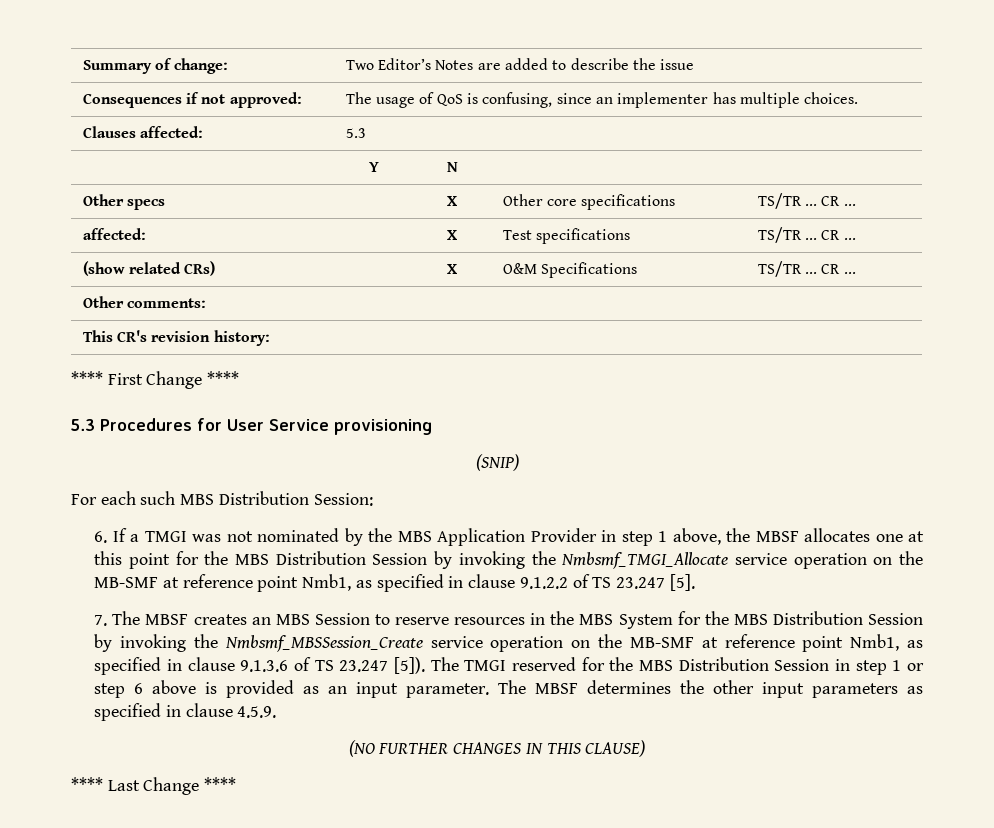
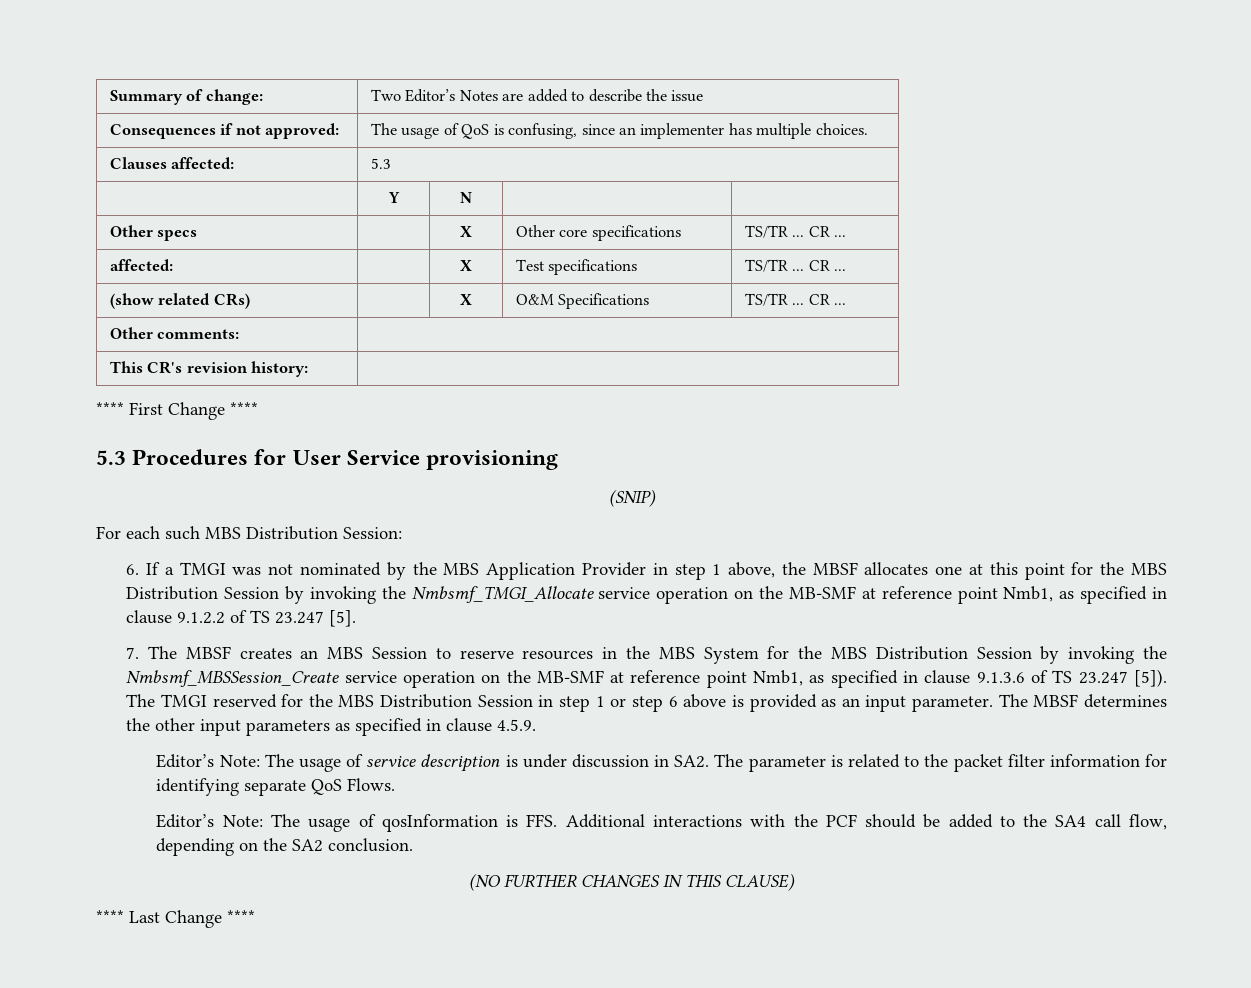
+ Editor’s Note: The usage of service description is under discussion in SA2. The parameter is related to the packet filter information for identifying separate QoS Flows.
+ Editor’s Note: The usage of qosInformation is FFS. Additional interactions with the PCF should be added to the SA4 call flow, depending on the SA2 conclusion.

